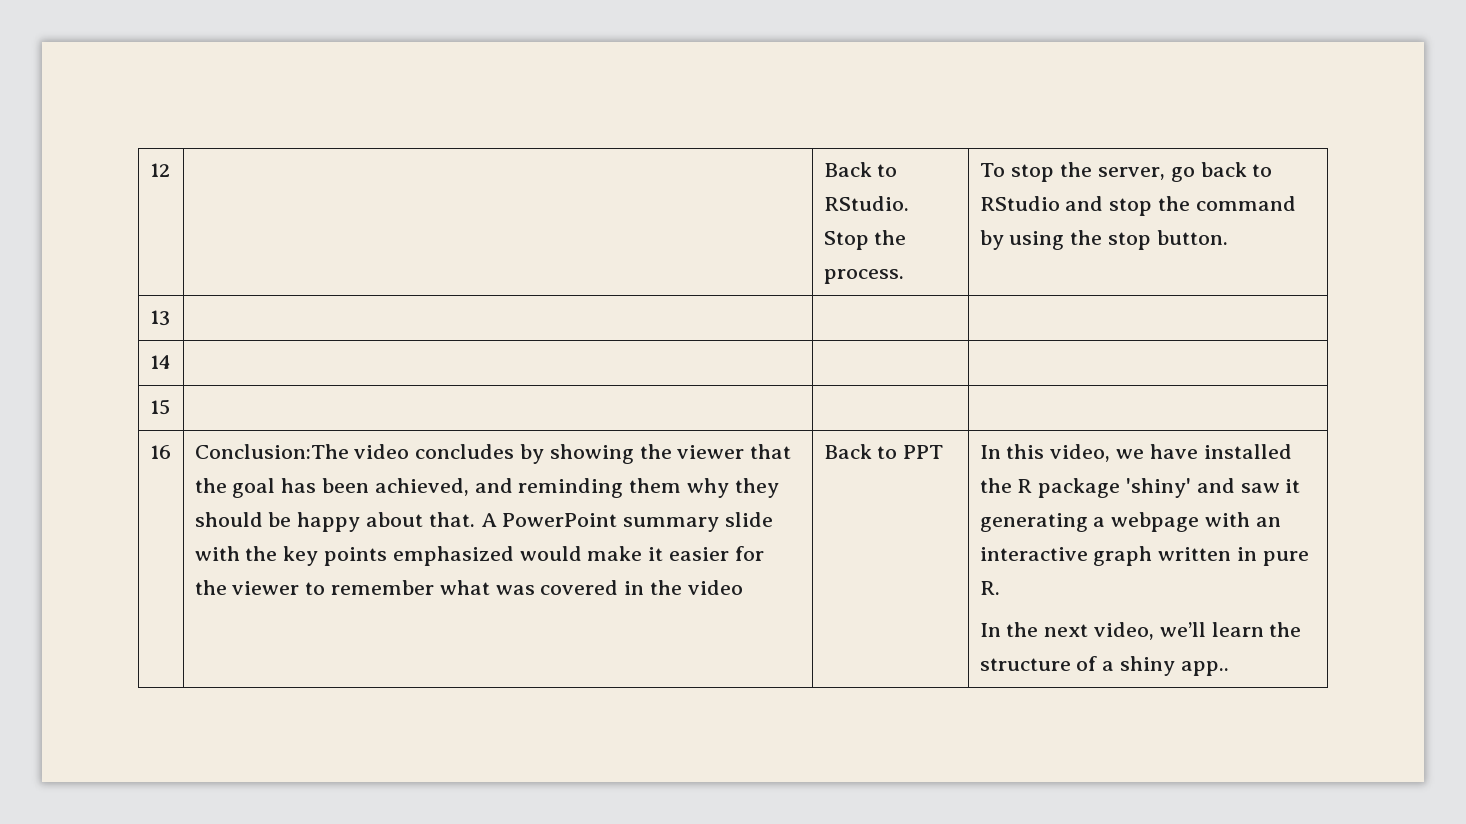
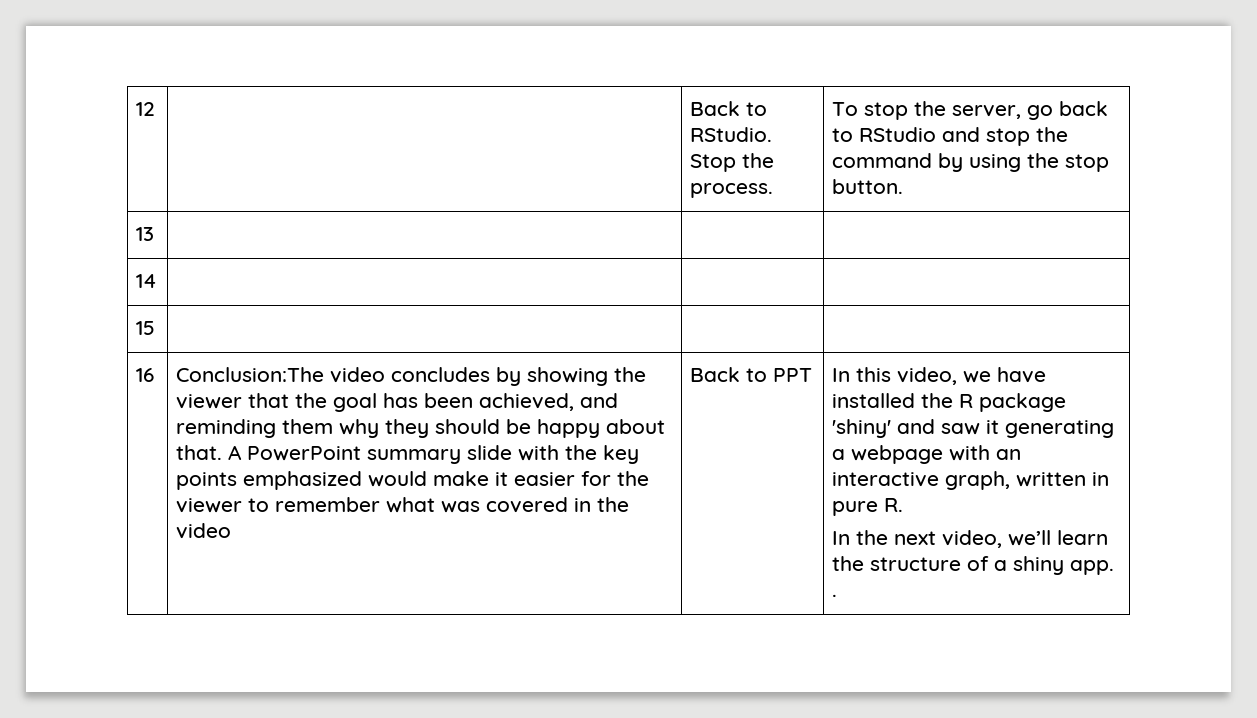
- In this video, we have installed the R package 'shiny' and saw it generating a webpage with an interactive graph written in pure R.
+ In this video, we have installed the R package 'shiny' and saw it generating a webpage with an interactive graph, written in pure R.
- In the next video, we’ll learn the structure of a shiny app..
+ In the next video, we’ll learn the structure of a shiny app. .

